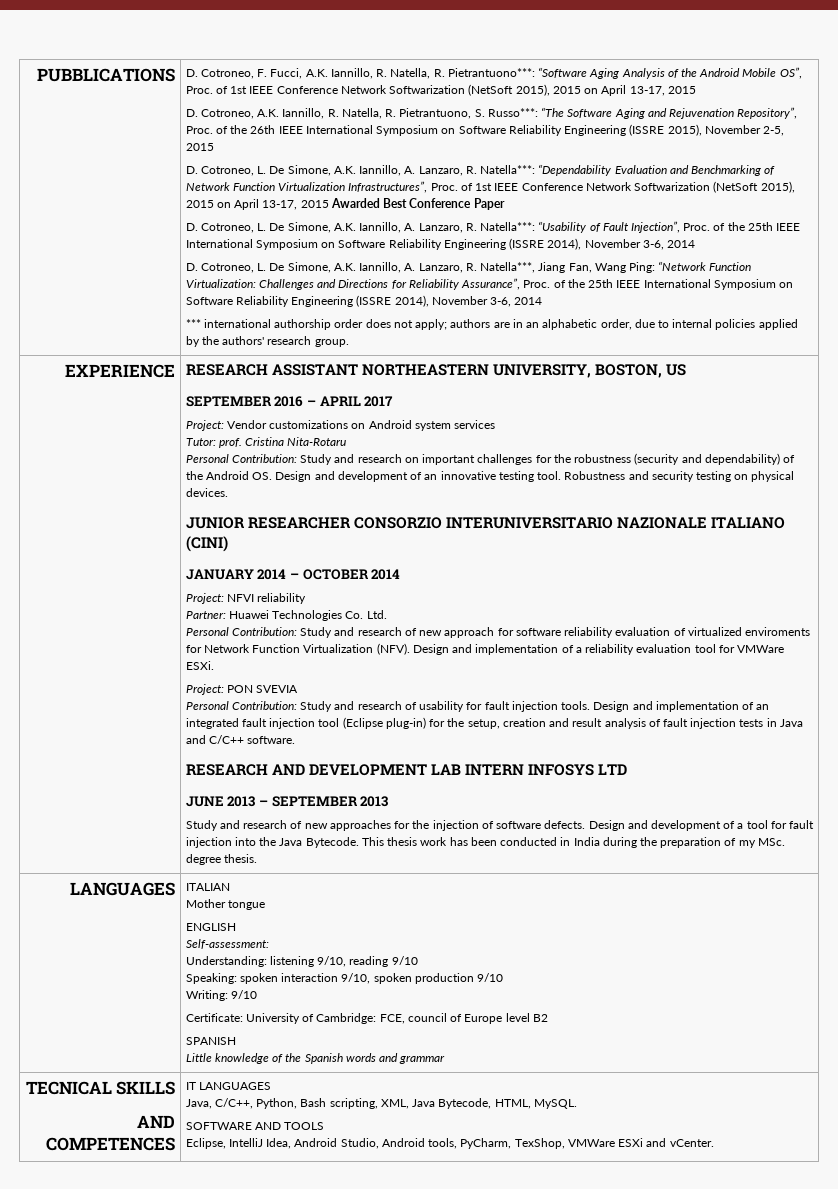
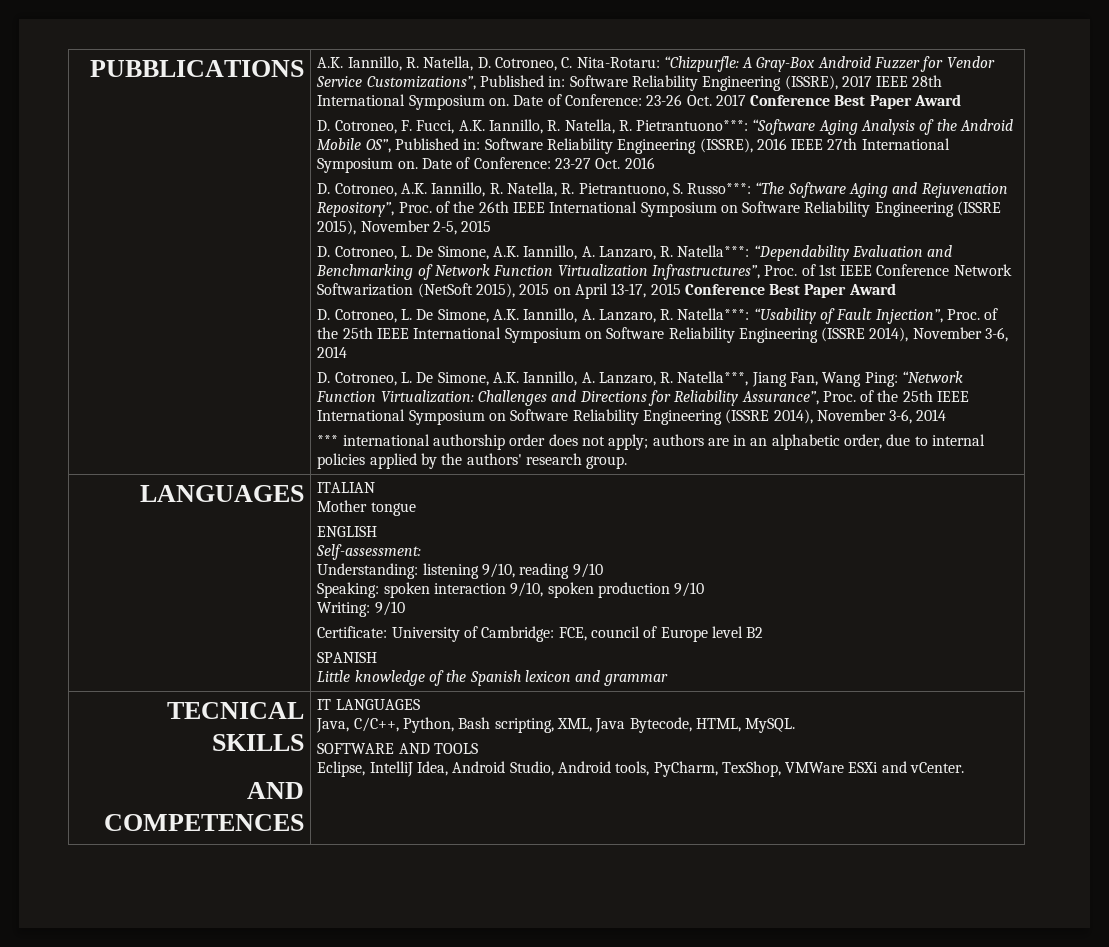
+ A.K. Iannillo, R. Natella, D. Cotroneo, C. Nita-Rotaru: “Chizpurfle: A Gray-Box Android Fuzzer for Vendor Service Customizations”, Published in: Software Reliability Engineering (ISSRE), 2017 IEEE 28th International Symposium on. Date of Conference: 23-26 Oct. 2017 Conference Best Paper Award
- D. Cotroneo, F. Fucci, A.K. Iannillo, R. Natella, R. Pietrantuono***: “Software Aging Analysis of the Android Mobile OS”, Proc. of 1st IEEE Conference Network Softwarization (NetSoft 2015), 2015 on April 13-17, 2015
+ D. Cotroneo, F. Fucci, A.K. Iannillo, R. Natella, R. Pietrantuono***: “Software Aging Analysis of the Android Mobile OS”, Published in: Software Reliability Engineering (ISSRE), 2016 IEEE 27th International Symposium on. Date of Conference: 23-27 Oct. 2016
- D. Cotroneo, L. De Simone, A.K. Iannillo, A. Lanzaro, R. Natella***: “Dependability Evaluation and Benchmarking of Network Function Virtualization Infrastructures”, Proc. of 1st IEEE Conference Network Softwarization (NetSoft 2015), 2015 on April 13-17, 2015 Awarded Best Conference Paper
+ D. Cotroneo, L. De Simone, A.K. Iannillo, A. Lanzaro, R. Natella***: “Dependability Evaluation and Benchmarking of Network Function Virtualization Infrastructures”, Proc. of 1st IEEE Conference Network Softwarization (NetSoft 2015), 2015 on April 13-17, 2015 Conference Best Paper Award
- EXPERIENCE | RESEARCH ASSISTANT NORTHEASTERN UNIVERSITY, BOSTON, US
- SEPTEMBER 2016 – APRIL 2017
- Project: Vendor customizations on Android system services
- Tutor: prof. Cristina Nita-Rotaru
- Personal Contribution: Study and research on important challenges for the robustness (security and dependability) of the Android OS. Design and development of an innovative testing tool. Robustness and security testing on physical devices.
- JUNIOR RESEARCHER CONSORZIO INTERUNIVERSITARIO NAZIONALE ITALIANO (CINI)
- JANUARY 2014 – OCTOBER 2014
- Project: NFVI reliability
- Partner: Huawei Technologies Co. Ltd.
- Personal Contribution: Study and research of new approach for software reliability evaluation of virtualized enviroments for Network Function Virtualization (NFV). Design and implementation of a reliability evaluation tool for VMWare ESXi.
- Project: PON SVEVIA
- Personal Contribution: Study and research of usability for fault injection tools. Design and implementation of an integrated fault injection tool (Eclipse plug-in) for the setup, creation and result analysis of fault injection tests in Java and C/C++ software.
- RESEARCH AND DEVELOPMENT LAB INTERN INFOSYS LTD
- JUNE 2013 – SEPTEMBER 2013
- Study and research of new approaches for the injection of software defects. Design and development of a tool for fault injection into the Java Bytecode. This thesis work has been conducted in India during the preparation of my MSc. degree thesis.
  LANGUAGES | ITALIAN
  Mother tongue
  ENGLISH
  Self-assessment:
  Understanding: listening 9/10, reading 9/10
  Speaking: spoken interaction 9/10, spoken production 9/10
  Writing: 9/10
  Certificate: University of Cambridge: FCE, council of Europe level B2
  SPANISH
- Little knowledge of the Spanish words and grammar
+ Little knowledge of the Spanish lexicon and grammar

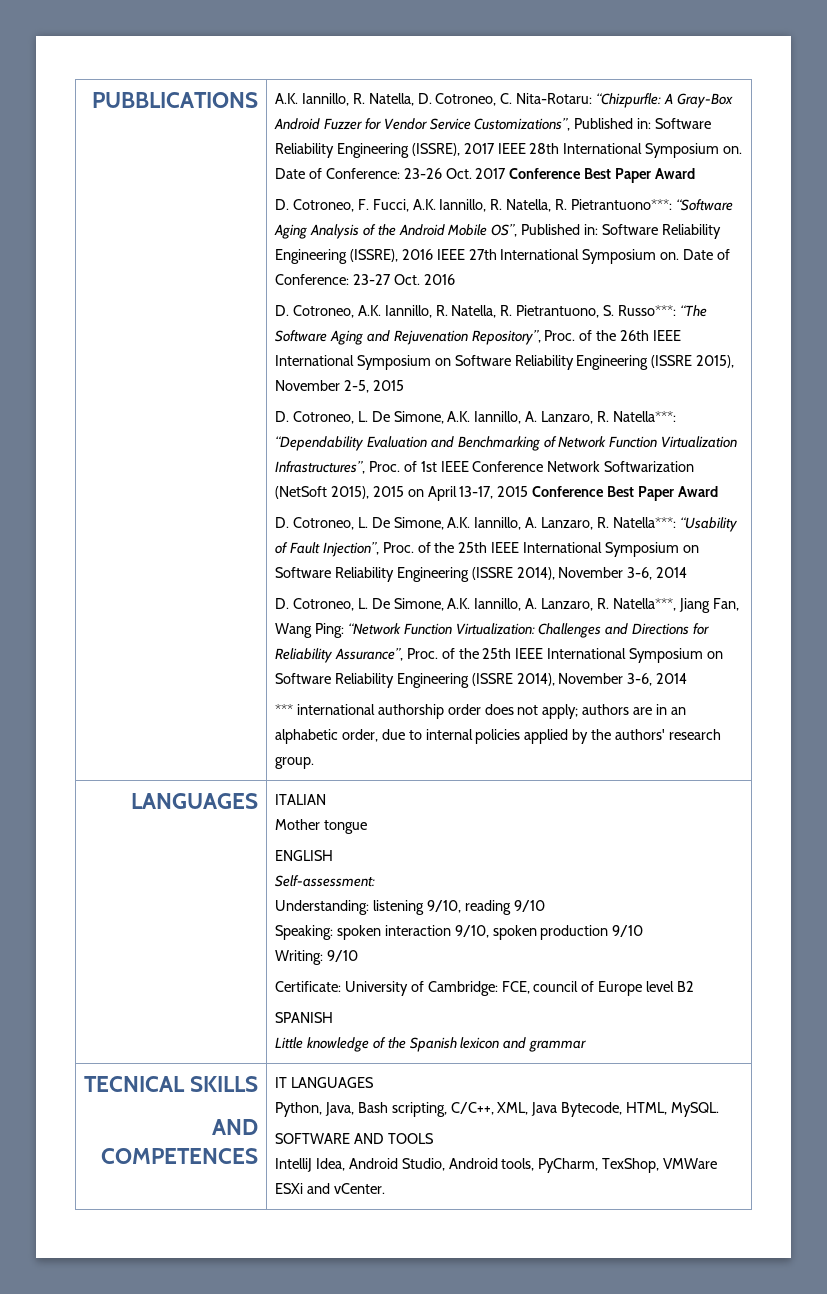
  TECNICAL SKILLS
  AND COMPETENCES | IT LANGUAGES
- Java, C/C++, Python, Bash scripting, XML, Java Bytecode, HTML, MySQL.
+ Python, Java, Bash scripting, C/C++, XML, Java Bytecode, HTML, MySQL.
  SOFTWARE AND TOOLS
- Eclipse, IntelliJ Idea, Android Studio, Android tools, PyCharm, TexShop, VMWare ESXi and vCenter.
+ IntelliJ Idea, Android Studio, Android tools, PyCharm, TexShop, VMWare ESXi and vCenter.

